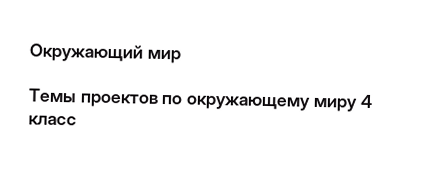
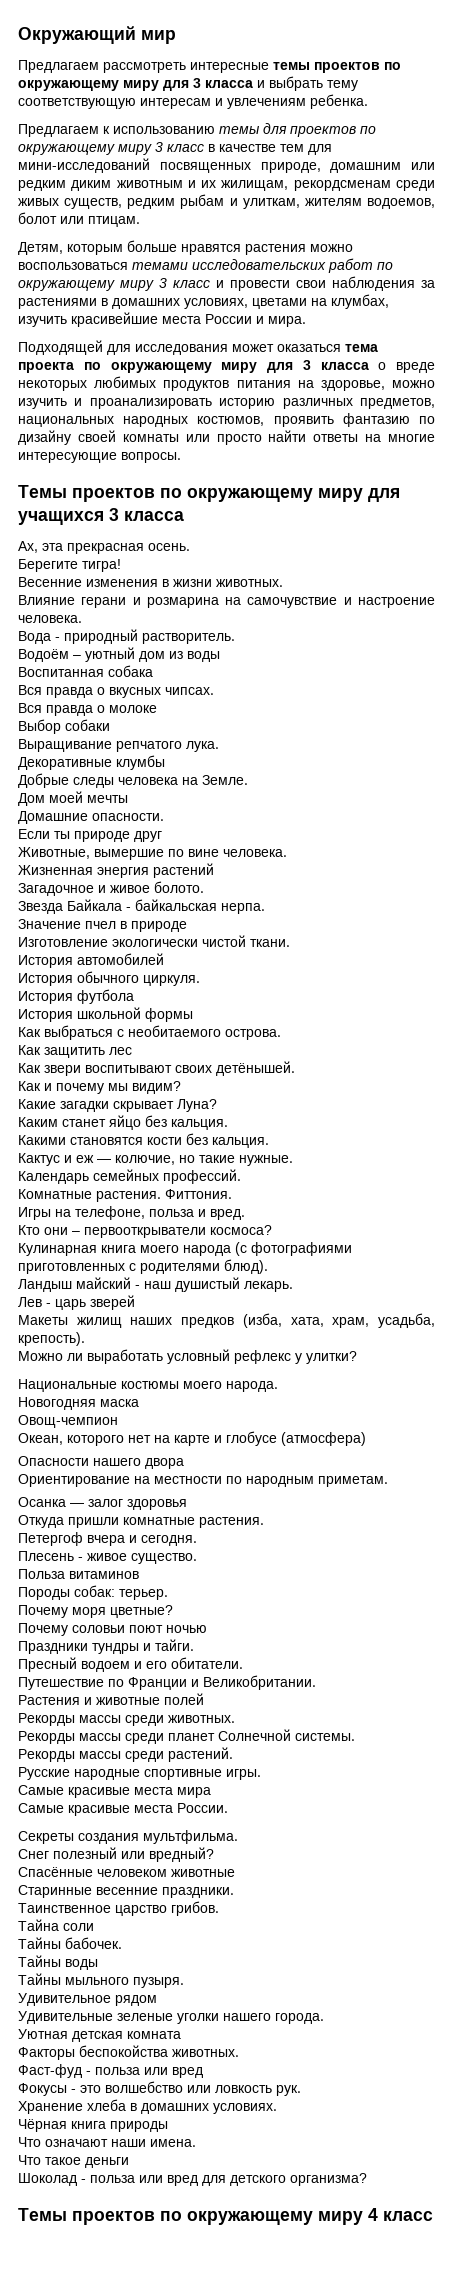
+ Предлагаем рассмотреть интересные темы проектов по окружающему миру для 3 класса и выбрать тему соответствующую интересам и увлечениям ребенка.
+ Предлагаем к использованию темы для проектов по окружающему миру 3 класс в качестве тем для мини-исследований посвященных природе, домашним или редким диким животным и их жилищам, рекордсменам среди живых существ, редким рыбам и улиткам, жителям водоемов, болот или птицам.
+ Детям, которым больше нравятся растения можно воспользоваться темами исследовательских работ по окружающему миру 3 класс и провести свои наблюдения за растениями в домашних условиях, цветами на клумбах, изучить красивейшие места России и мира.
+ Подходящей для исследования может оказаться тема проекта по окружающему миру для 3 класса о вреде некоторых любимых продуктов питания на здоровье, можно изучить и проанализировать историю различных предметов, национальных народных костюмов, проявить фантазию по дизайну своей комнаты или просто найти ответы на многие интересующие вопросы.
+ Темы проектов по окружающему миру для учащихся 3 класса
+ Ах, эта прекрасная осень.
+ Берегите тигра!
+ Весенние изменения в жизни животных.
+ Влияние герани и розмарина на самочувствие и настроение человека.
+ Вода - природный растворитель.
+ Водоём – уютный дом из воды
+ Воспитанная собака
+ Вся правда о вкусных чипсах.
+ Вся правда о молоке
+ Выбор собаки
+ Выращивание репчатого лука.
+ Декоративные клумбы
+ Добрые следы человека на Земле.
+ Дом моей мечты
+ Домашние опасности.
+ Если ты природе друг
+ Животные, вымершие по вине человека.
+ Жизненная энергия растений
+ Загадочное и живое болото.
+ Звезда Байкала - байкальская нерпа.
+ Значение пчел в природе
+ Изготовление экологически чистой ткани.
+ История автомобилей
+ История обычного циркуля.
+ История футбола
+ История школьной формы
+ Как выбраться с необитаемого острова.
+ Как защитить лес
+ Как звери воспитывают своих детёнышей.
+ Как и почему мы видим?
+ Какие загадки скрывает Луна?
+ Каким станет яйцо без кальция.
+ Какими становятся кости без кальция.
+ Кактус и еж — колючие, но такие нужные.
+ Календарь семейных профессий.
+ Комнатные растения. Фиттония.
+ Игры на телефоне, польза и вред.
+ Кто они – первооткрыватели космоса?
+ Кулинарная книга моего народа (с фотографиями приготовленных с родителями блюд).
+ Ландыш майский - наш душистый лекарь.
+ Лев - царь зверей
+ Макеты жилищ наших предков (изба, хата, храм, усадьба, крепость).
+ Можно ли выработать условный рефлекс у улитки?
+ Национальные костюмы моего народа.
+ Новогодняя маска
+ Овощ-чемпион
+ Океан, которого нет на карте и глобусе (атмосфера)
+ Опасности нашего двора
+ Ориентирование на местности по народным приметам.
+ Осанка — залог здоровья
+ Откуда пришли комнатные растения.
+ Петергоф вчера и сегодня.
+ Плесень - живое существо.
+ Польза витаминов
+ Породы собак: терьер.
+ Почему моря цветные?
+ Почему соловьи поют ночью
+ Праздники тундры и тайги.
+ Пресный водоем и его обитатели.
+ Путешествие по Франции и Великобритании.
+ Растения и животные полей
+ Рекорды массы среди животных.
+ Рекорды массы среди планет Солнечной системы.
+ Рекорды массы среди растений.
+ Русские народные спортивные игры.
+ Самые красивые места мира
+ Самые красивые места России.
+ Секреты создания мультфильма.
+ Снег полезный или вредный?
+ Спасённые человеком животные
+ Старинные весенние праздники.
+ Таинственное царство грибов.
+ Тайна соли
+ Тайны бабочек.
+ Тайны воды
+ Тайны мыльного пузыря.
+ Удивительное рядом
+ Удивительные зеленые уголки нашего города.
+ Уютная детская комната
+ Факторы беспокойства животных.
+ Фаст-фуд - польза или вред
+ Фокусы - это волшебство или ловкость рук.
+ Хранение хлеба в домашних условиях.
+ Чёрная книга природы
+ Что означают наши имена.
+ Что такое деньги
+ Шоколад - польза или вред для детского организма?

